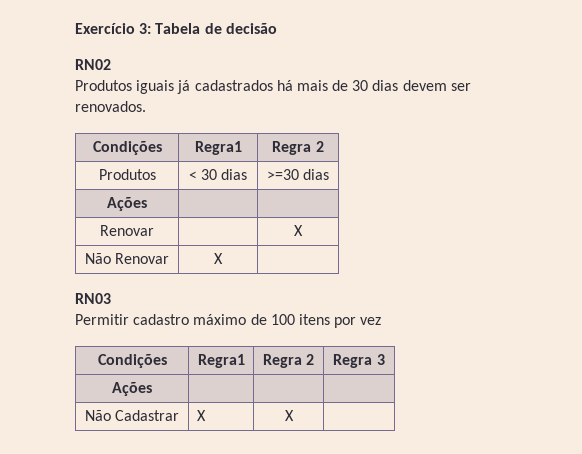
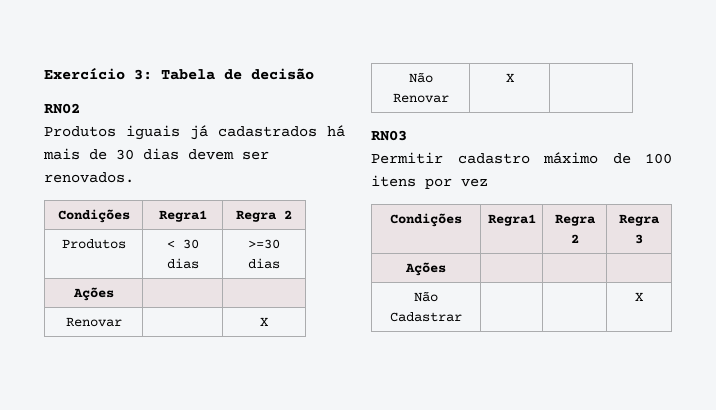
- Não Cadastrar | X | X |
+ Não Cadastrar | | | X

